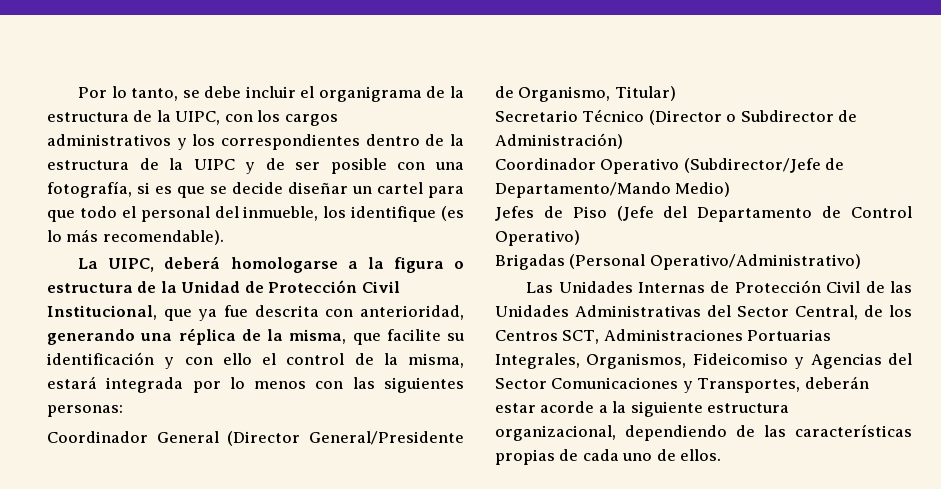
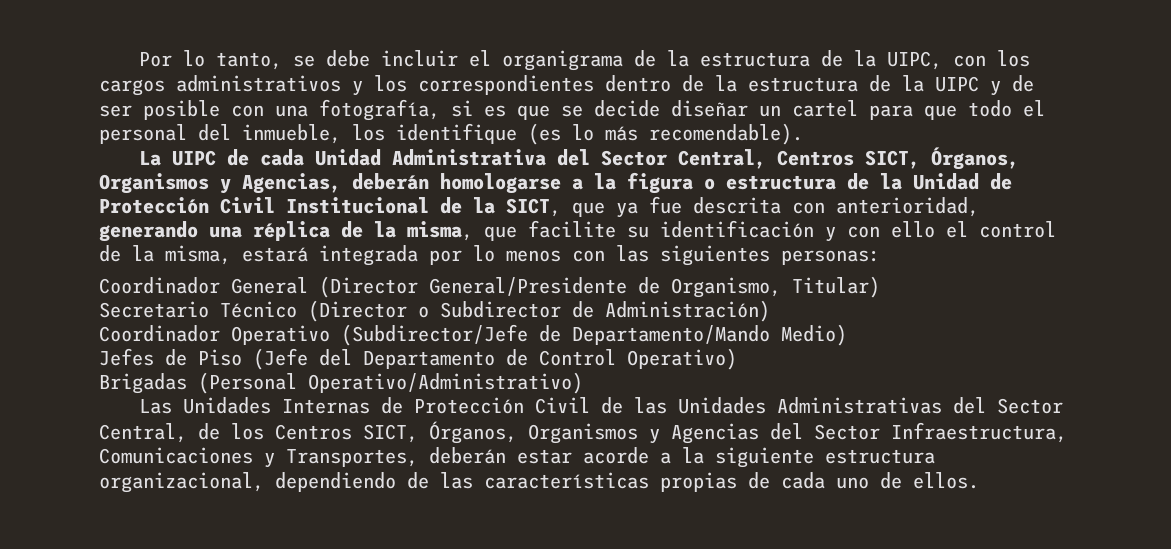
- La UIPC, deberá homologarse a la figura o estructura de la Unidad de Protección Civil Institucional, que ya fue descrita con anterioridad, generando una réplica de la misma, que facilite su identificación y con ello el control de la misma, estará integrada por lo menos con las siguientes personas:
+ La UIPC de cada Unidad Administrativa del Sector Central, Centros SICT, Órganos, Organismos y Agencias, deberán homologarse a la figura o estructura de la Unidad de Protección Civil Institucional de la SICT, que ya fue descrita con anterioridad, generando una réplica de la misma, que facilite su identificación y con ello el control de la misma, estará integrada por lo menos con las siguientes personas:
- Las Unidades Internas de Protección Civil de las Unidades Administrativas del Sector Central, de los Centros SCT, Administraciones Portuarias Integrales, Organismos, Fideicomiso y Agencias del Sector Comunicaciones y Transportes, deberán estar acorde a la siguiente estructura organizacional, dependiendo de las características propias de cada uno de ellos.
+ Las Unidades Internas de Protección Civil de las Unidades Administrativas del Sector Central, de los Centros SICT, Órganos, Organismos y Agencias del Sector Infraestructura, Comunicaciones y Transportes, deberán estar acorde a la siguiente estructura organizacional, dependiendo de las características propias de cada uno de ellos.

